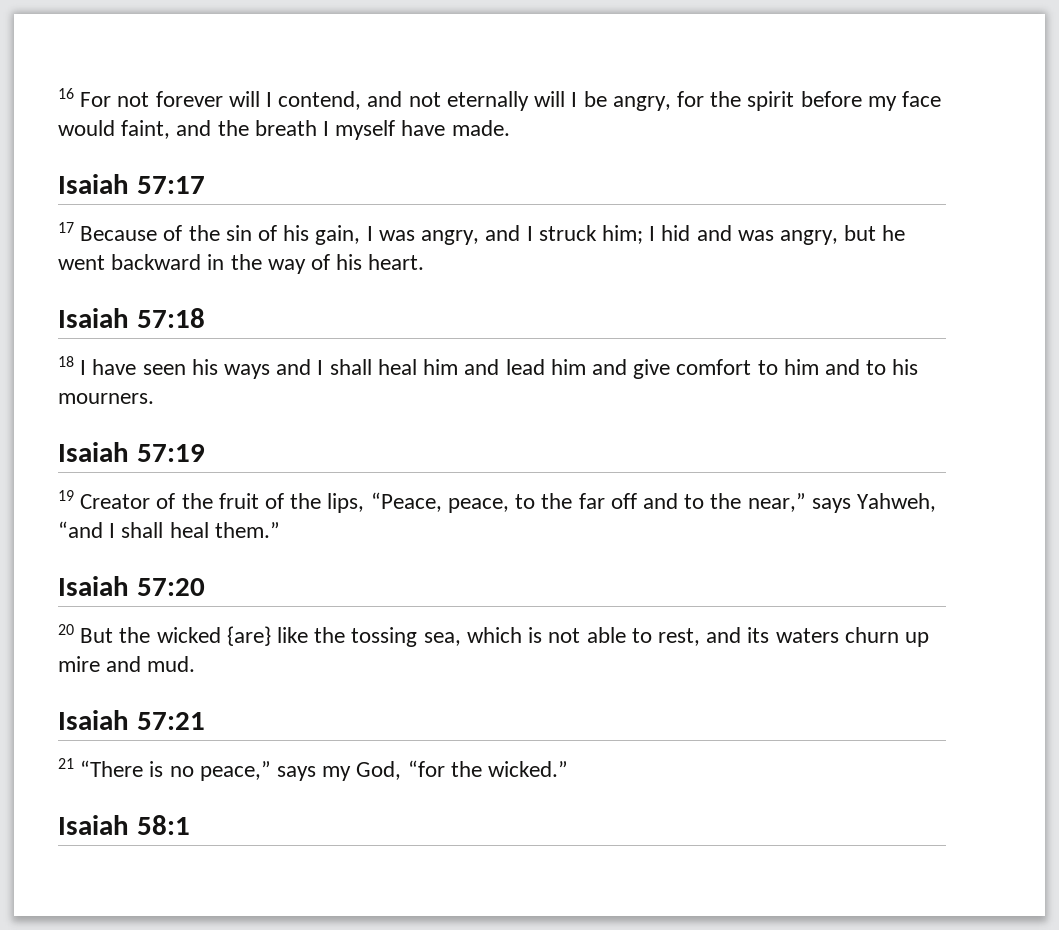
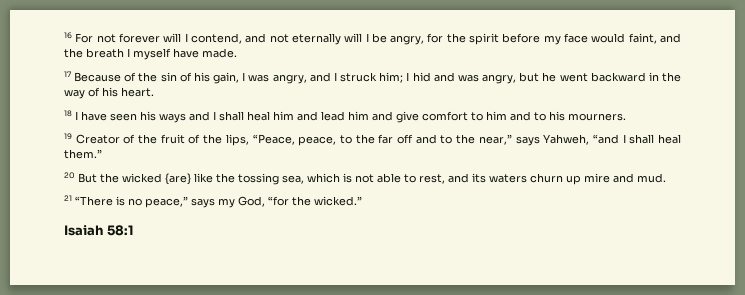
- Isaiah 57:17
- Isaiah 57:18
- Isaiah 57:19
- Isaiah 57:20
- Isaiah 57:21

